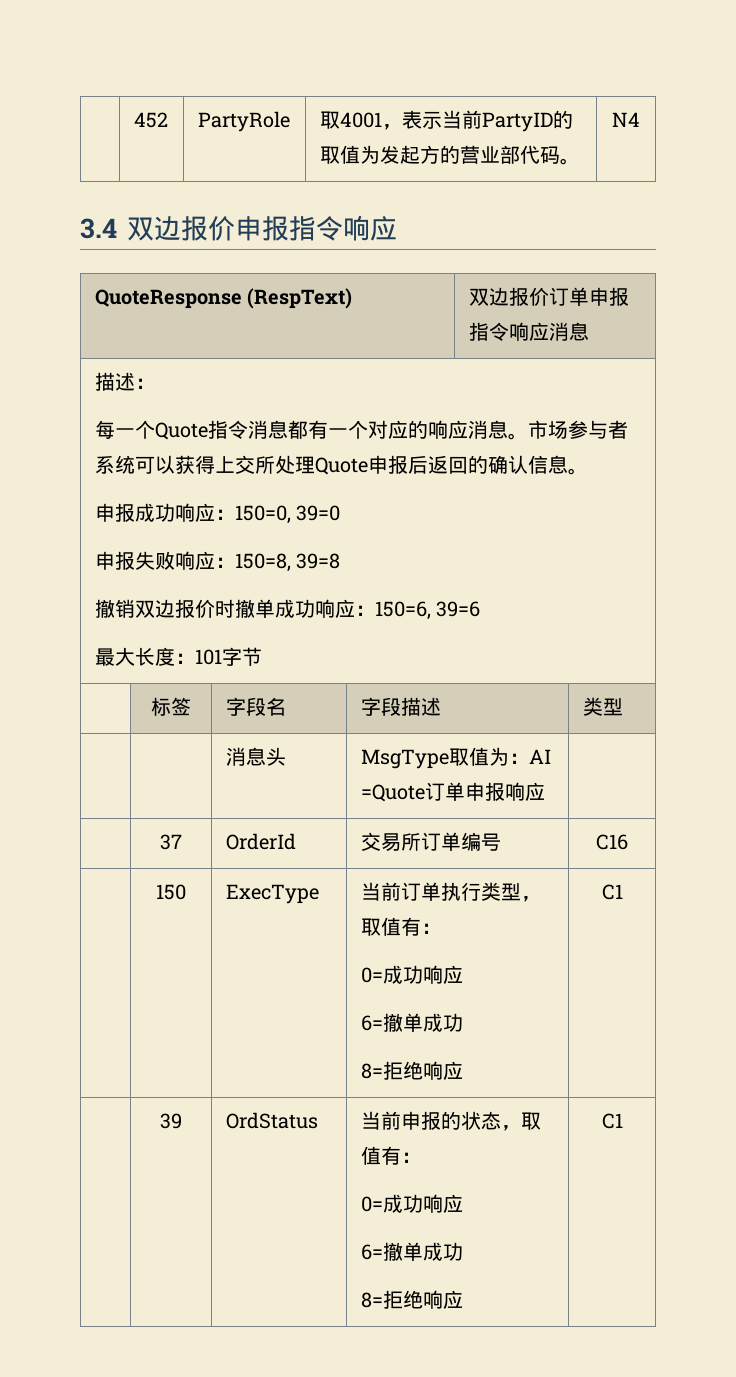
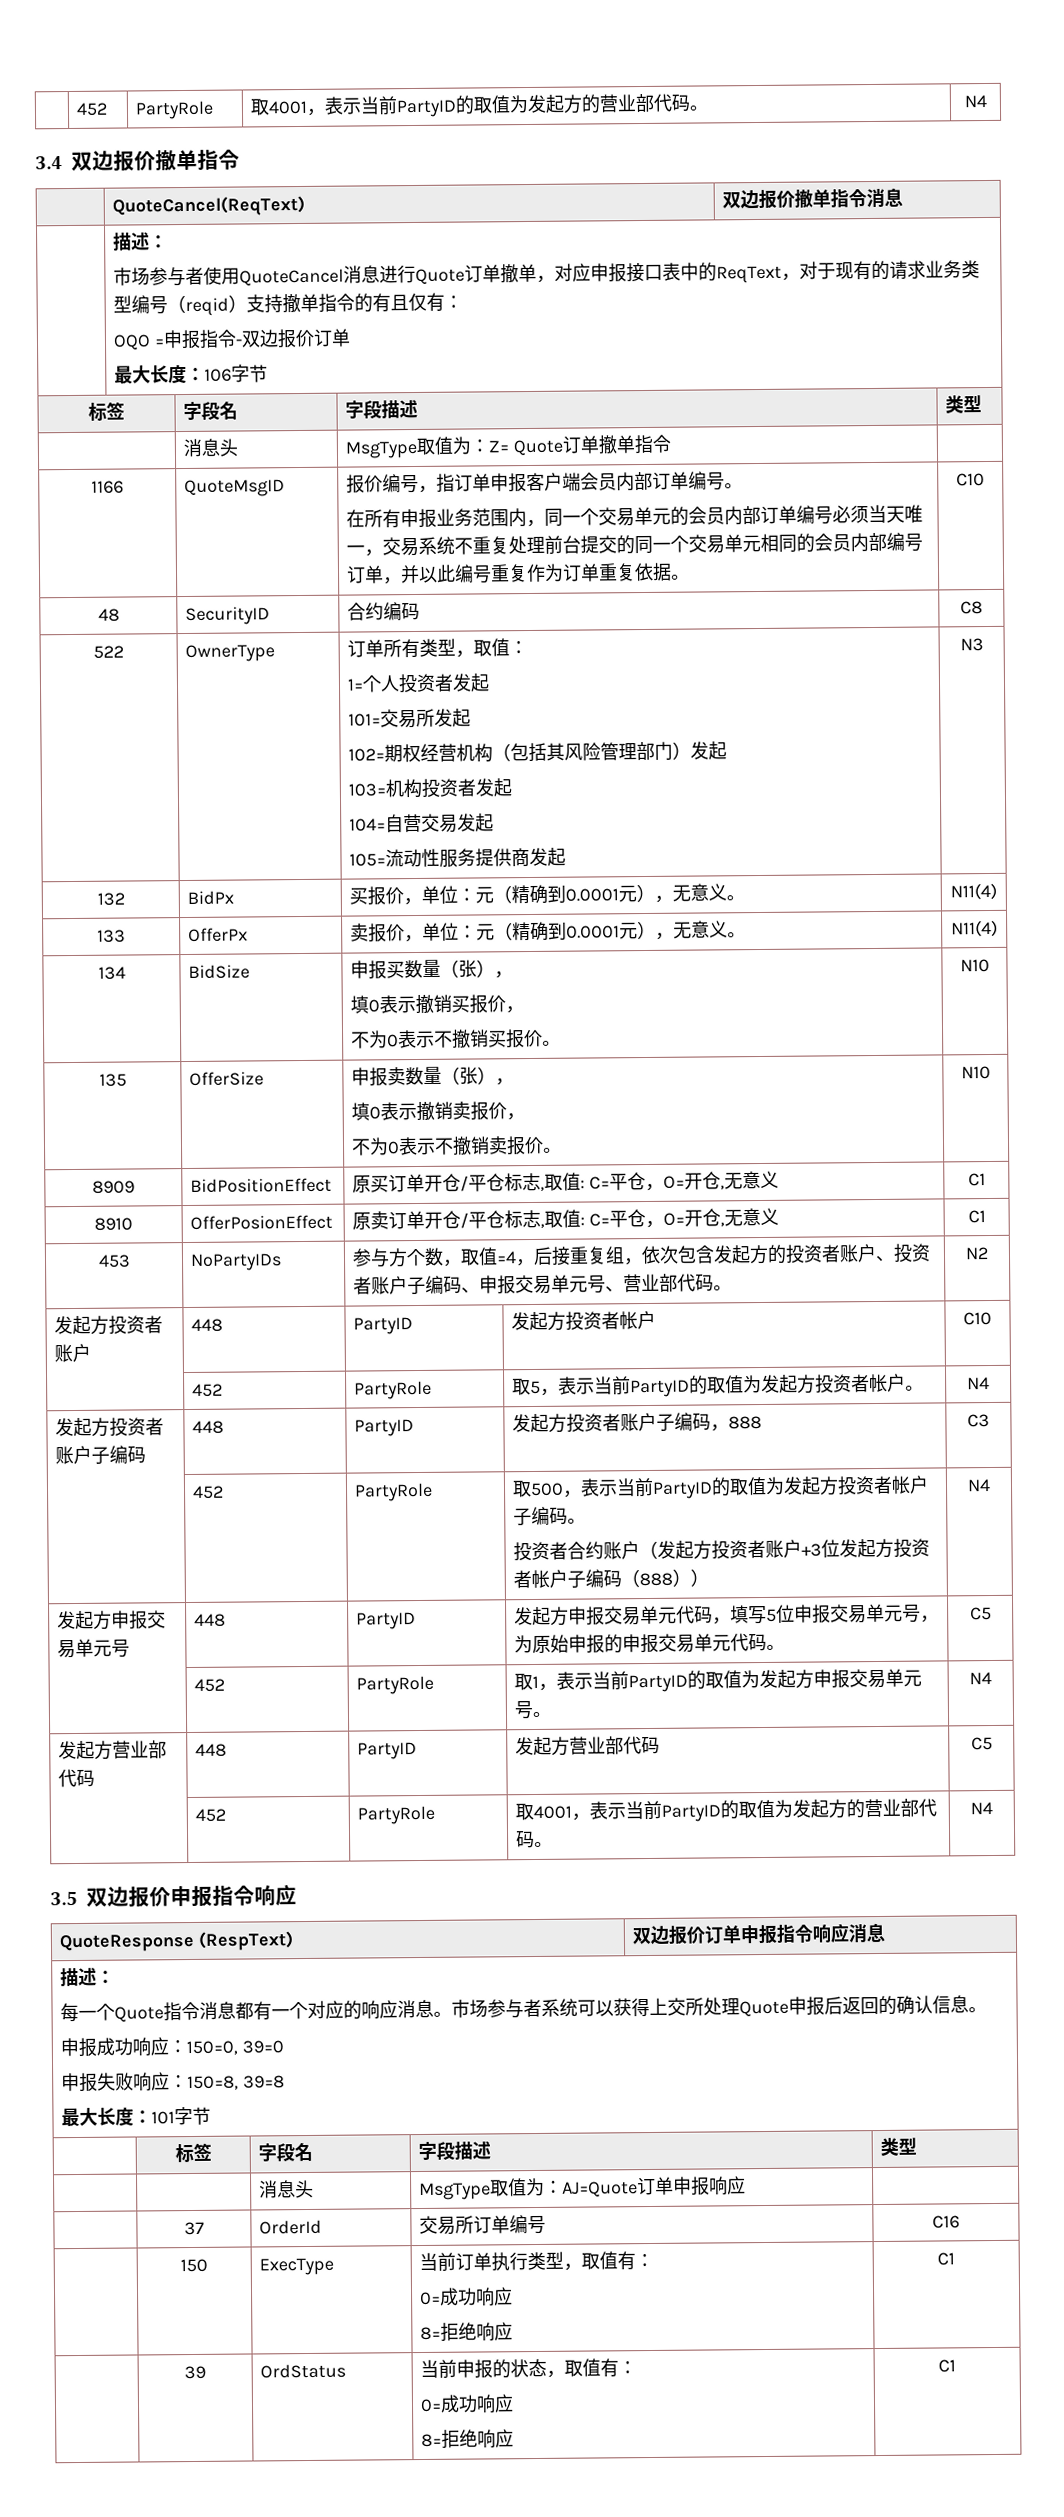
- 3.4双边报价申报指令响应
+ 3.4双边报价撤单指令
+ | QuoteCancel(ReqText) | 双边报价撤单指令消息
+ | 描述：
+ 市场参与者使用QuoteCancel消息进行Quote订单撤单，对应申报接口表中的ReqText，对于现有的请求业务类型编号（reqid）支持撤单指令的有且仅有：
+ OQO =申报指令-双边报价订单
+ 最大长度：106字节
+ 标签 | 字段名 | 字段描述 | 类型
+ | 消息头 | MsgType取值为：Z= Quote订单撤单指令 |
+ 1166 | QuoteMsgID | 报价编号，指订单申报客户端会员内部订单编号。
+ 在所有申报业务范围内，同一个交易单元的会员内部订单编号必须当天唯一，交易系统不重复处理前台提交的同一个交易单元相同的会员内部编号订单，并以此编号重复作为订单重复依据。 | C10
+ 48 | SecurityID | 合约编码 | C8
+ 522 | OwnerType | 订单所有类型，取值：
+ 1=个人投资者发起
+ 101=交易所发起
+ 102=期权经营机构（包括其风险管理部门）发起
+ 103=机构投资者发起
+ 104=自营交易发起
+ 105=流动性服务提供商发起 | N3
+ 132 | BidPx | 买报价，单位：元（精确到0.0001元），无意义。 | N11(4)
+ 133 | OfferPx | 卖报价，单位：元（精确到0.0001元），无意义。 | N11(4)
+ 134 | BidSize | 申报买数量（张），
+ 填0表示撤销买报价，
+ 不为0表示不撤销买报价。 | N10
+ 135 | OfferSize | 申报卖数量（张），
+ 填0表示撤销卖报价，
+ 不为0表示不撤销卖报价。 | N10
+ 8909 | BidPositionEffect | 原买订单开仓/平仓标志,取值: C=平仓，O=开仓,无意义 | C1
+ 8910 | OfferPosionEffect | 原卖订单开仓/平仓标志,取值: C=平仓，O=开仓,无意义 | C1
+ 453 | NoPartyIDs | 参与方个数，取值=4，后接重复组，依次包含发起方的投资者账户、投资者账户子编码、申报交易单元号、营业部代码。 | N2
+ 发起方投资者账户 | 448 | PartyID | 发起方投资者帐户 | C10
+ | 452 | PartyRole | 取5，表示当前PartyID的取值为发起方投资者帐户。 | N4
+ 发起方投资者账户子编码 | 448 | PartyID | 发起方投资者账户子编码，888 | C3
+ | 452 | PartyRole | 取500，表示当前PartyID的取值为发起方投资者帐户子编码。
+ 投资者合约账户（发起方投资者账户+3位发起方投资者帐户子编码（888）） | N4
+ 发起方申报交易单元号 | 448 | PartyID | 发起方申报交易单元代码，填写5位申报交易单元号，为原始申报的申报交易单元代码。 | C5
+ | 452 | PartyRole | 取1，表示当前PartyID的取值为发起方申报交易单元号。 | N4
+ 发起方营业部代码 | 448 | PartyID | 发起方营业部代码 | C5
+ | 452 | PartyRole | 取4001，表示当前PartyID的取值为发起方的营业部代码。 | N4
+ 3.5双边报价申报指令响应
- 撤销双边报价时撤单成功响应：150=6, 39=6
- | | 消息头 | MsgType取值为：AI =Quote订单申报响应 |
+ | | 消息头 | MsgType取值为：AJ=Quote订单申报响应 |
  | 150 | ExecType | 当前订单执行类型，取值有：
  0=成功响应
- 6=撤单成功
  | 39 | OrdStatus | 当前申报的状态，取值有：
  0=成功响应
- 6=撤单成功

